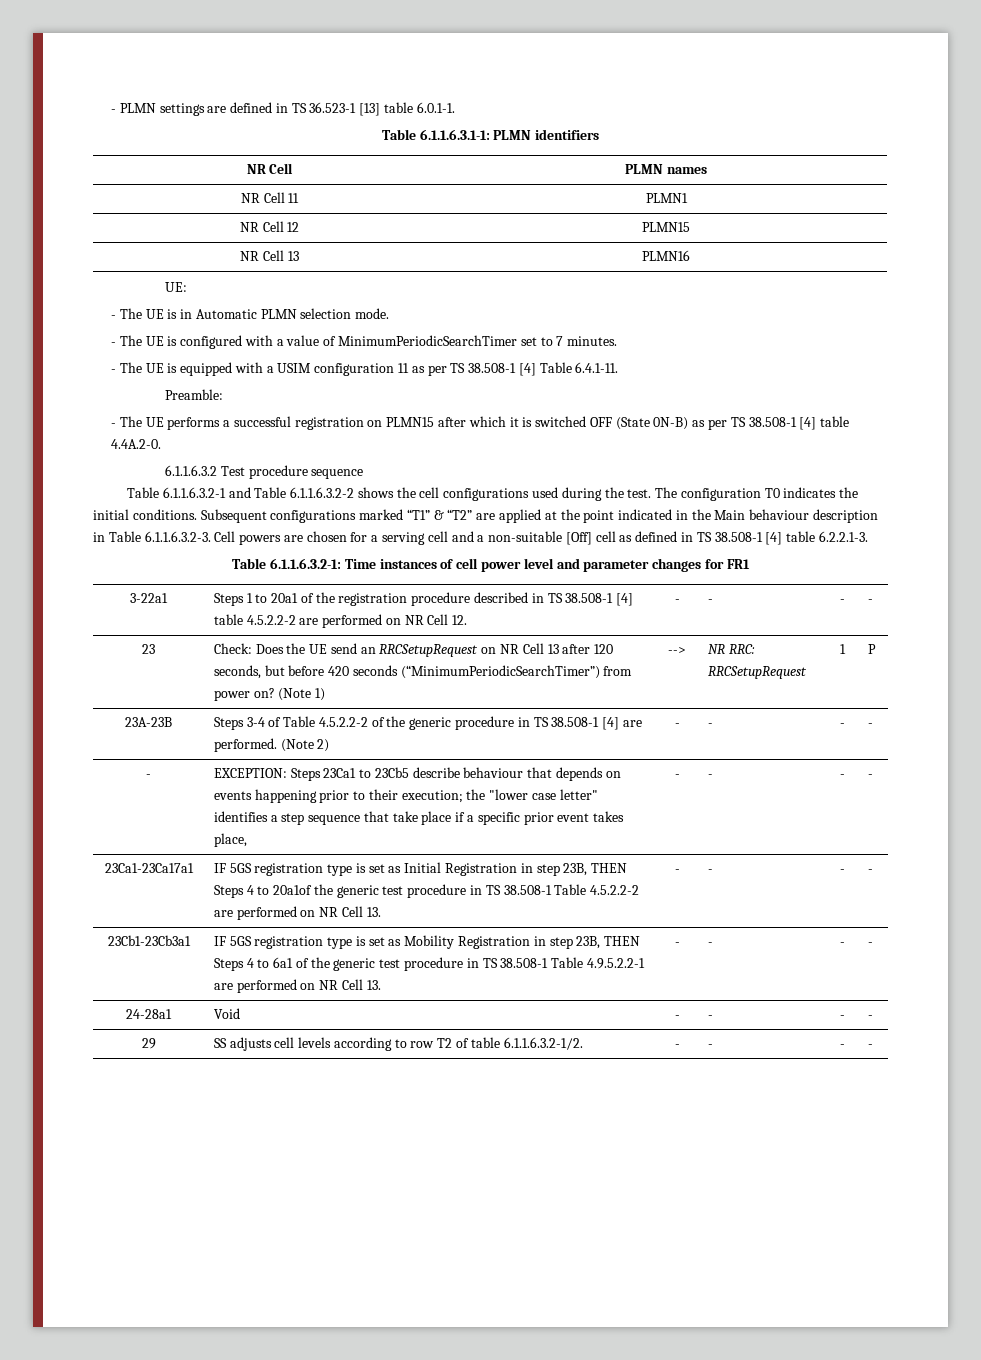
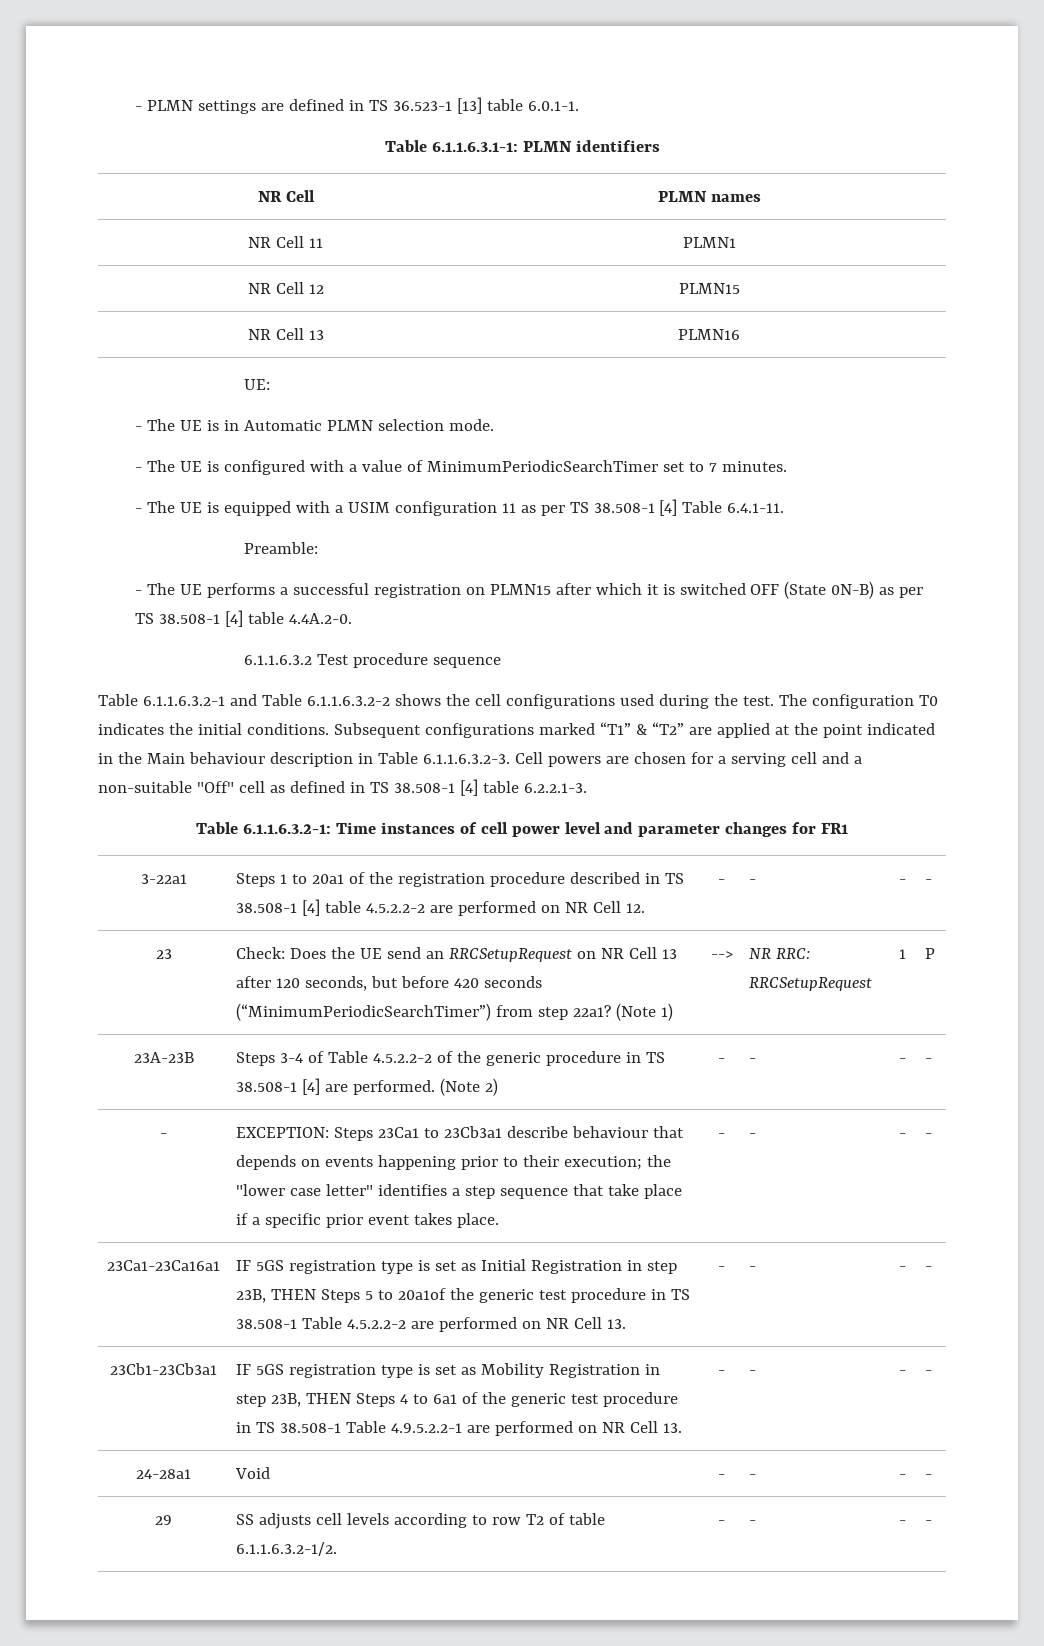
- Subsequent configurations marked “T1” & “T2” are applied at the point indicated in the Main behaviour description in Table 6.1.1.6.3.2-3. Cell powers are chosen for a serving cell and a non-suitable [Off] cell as defined in TS 38.508-1 [4] table 6.2.2.1-3.
+ Subsequent configurations marked “T1” & “T2” are applied at the point indicated in the Main behaviour description in Table 6.1.1.6.3.2-3. Cell powers are chosen for a serving cell and a non-suitable "Off" cell as defined in TS 38.508-1 [4] table 6.2.2.1-3.
- 23 | Check: Does the UE send an RRCSetupRequest on NR Cell 13 after 120 seconds, but before 420 seconds (“MinimumPeriodicSearchTimer”) from power on? (Note 1) | --> | NR RRC: RRCSetupRequest | 1 | P
+ 23 | Check: Does the UE send an RRCSetupRequest on NR Cell 13 after 120 seconds, but before 420 seconds (“MinimumPeriodicSearchTimer”) from step 22a1? (Note 1) | --> | NR RRC: RRCSetupRequest | 1 | P
- - | EXCEPTION: Steps 23Ca1 to 23Cb5 describe behaviour that depends on events happening prior to their execution; the "lower case letter" identifies a step sequence that take place if a specific prior event takes place, | - | - | - | -
- 23Ca1-23Ca17a1 | IF 5GS registration type is set as Initial Registration in step 23B, THEN Steps 4 to 20a1of the generic test procedure in TS 38.508-1 Table 4.5.2.2-2 are performed on NR Cell 13. | - | - | - | -
+ - | EXCEPTION: Steps 23Ca1 to 23Cb3a1 describe behaviour that depends on events happening prior to their execution; the "lower case letter" identifies a step sequence that take place if a specific prior event takes place. | - | - | - | -
+ 23Ca1-23Ca16a1 | IF 5GS registration type is set as Initial Registration in step 23B, THEN Steps 5 to 20a1of the generic test procedure in TS 38.508-1 Table 4.5.2.2-2 are performed on NR Cell 13. | - | - | - | -

